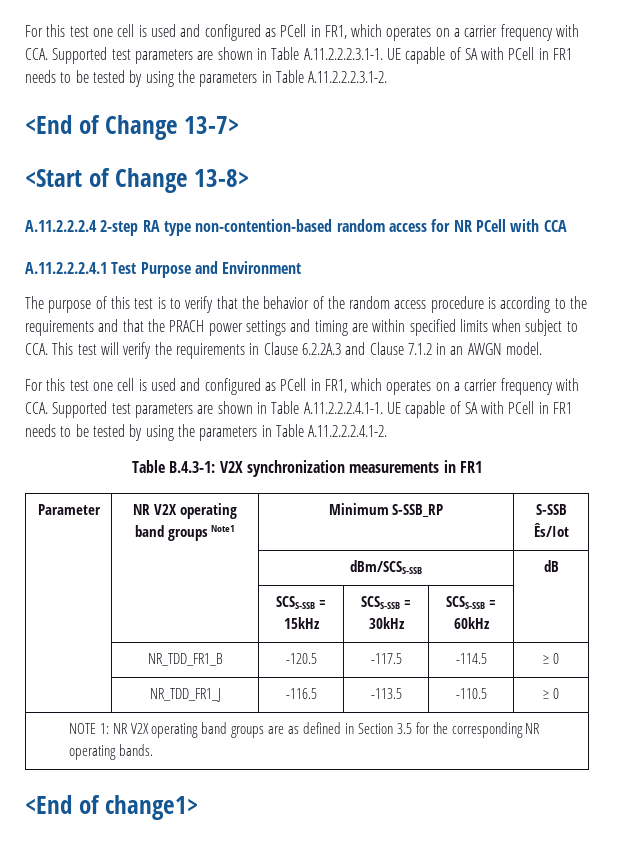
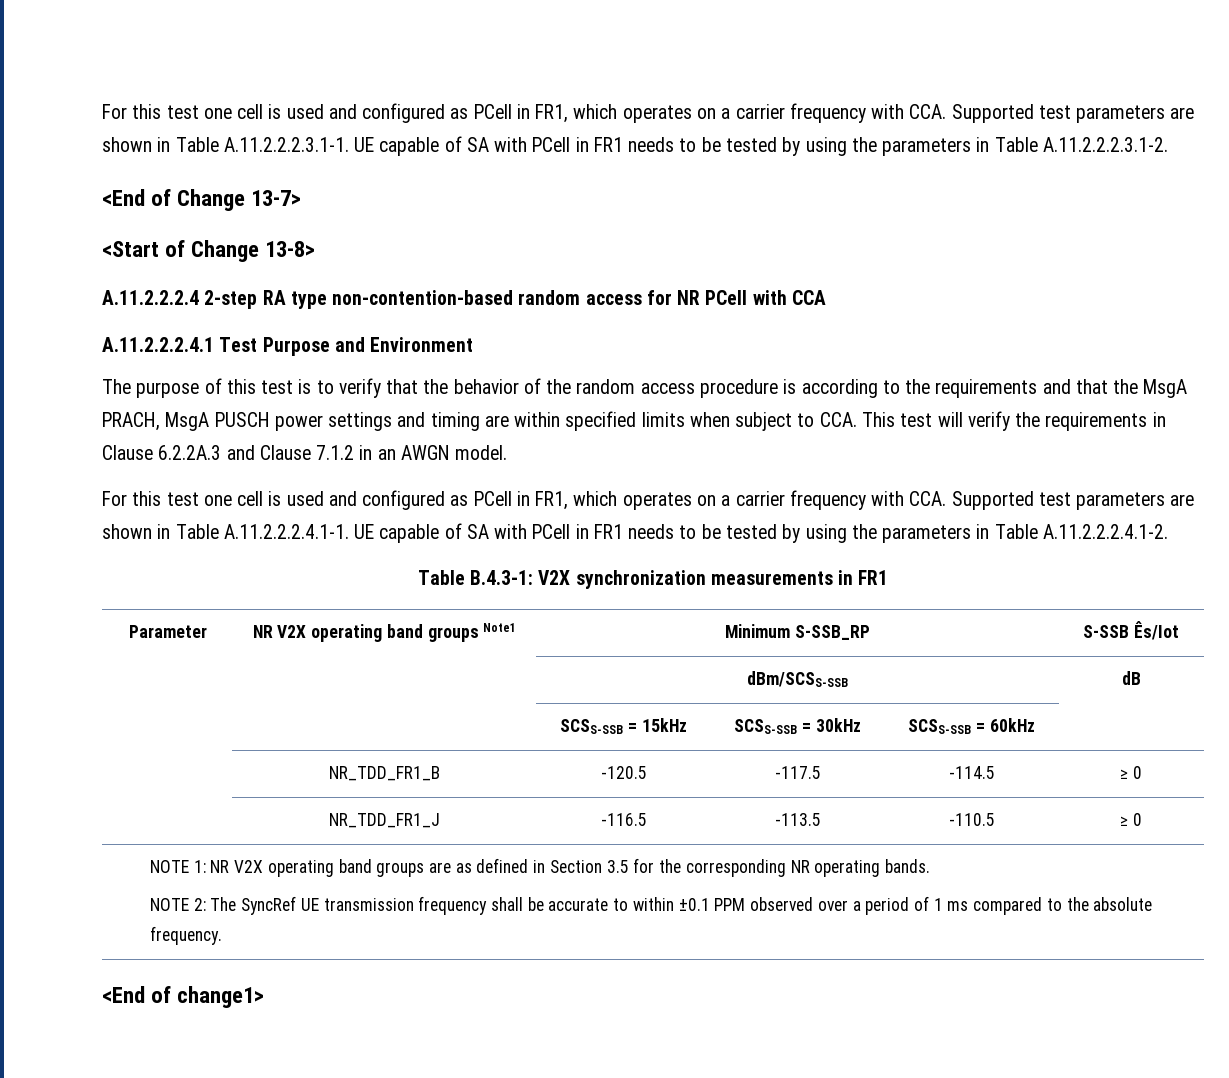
- The purpose of this test is to verify that the behavior of the random access procedure is according to the requirements and that the PRACH power settings and timing are within specified limits when subject to CCA. This test will verify the requirements in Clause 6.2.2A.3 and Clause 7.1.2 in an AWGN model.
+ The purpose of this test is to verify that the behavior of the random access procedure is according to the requirements and that the MsgA PRACH, MsgA PUSCH power settings and timing are within specified limits when subject to CCA. This test will verify the requirements in Clause 6.2.2A.3 and Clause 7.1.2 in an AWGN model.
+ NOTE 2: The SyncRef UE transmission frequency shall be accurate to within ±0.1 PPM observed over a period of 1 ms compared to the absolute frequency.

